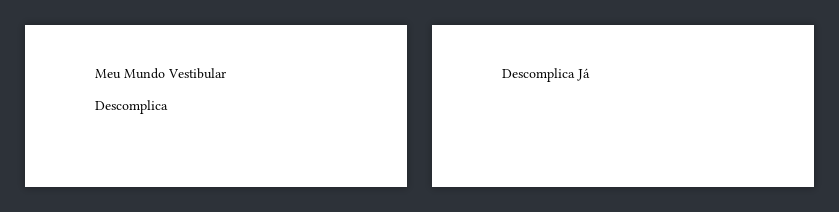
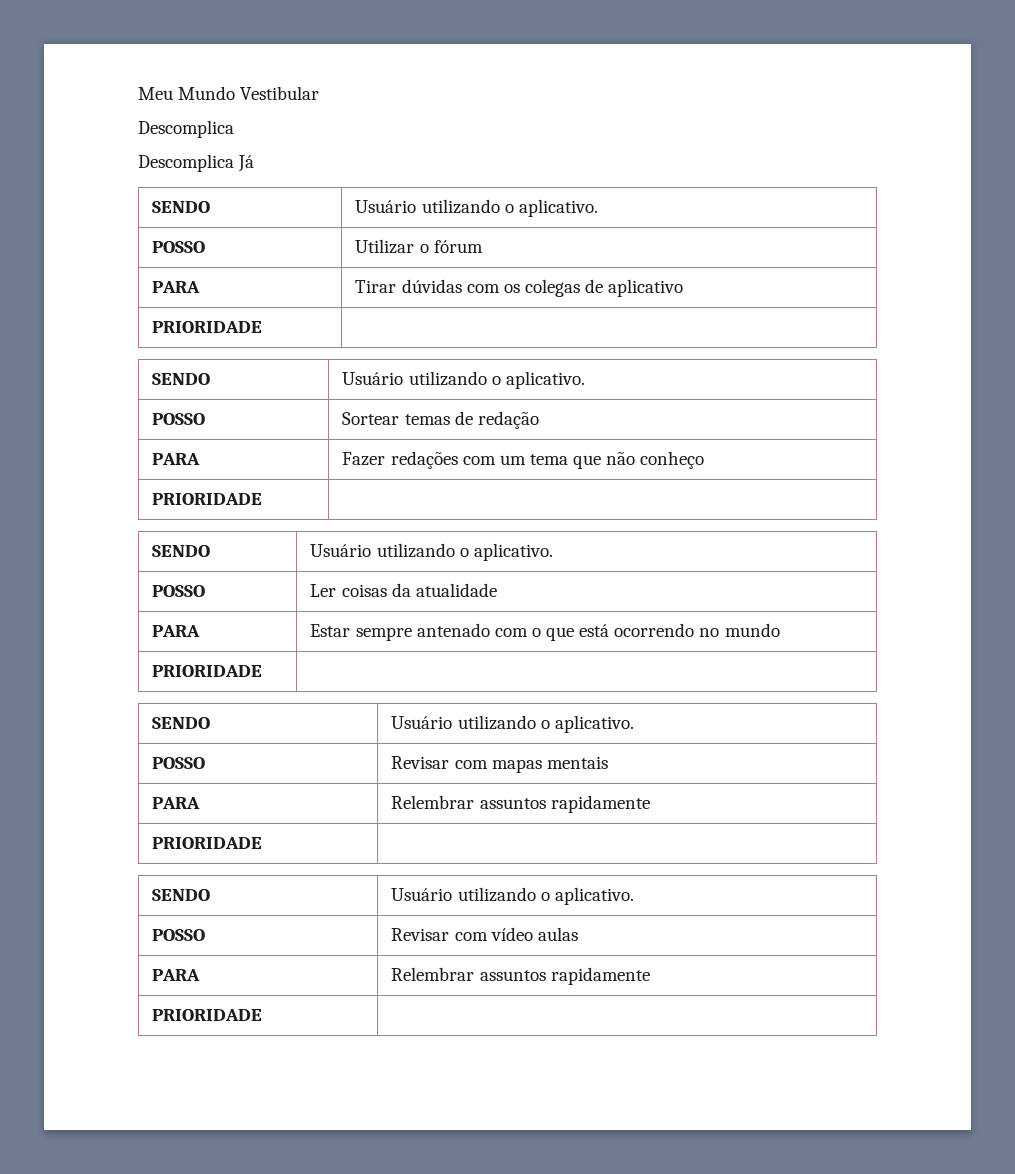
  Descomplica Já
+ SENDO | Usuário utilizando o aplicativo.
+ POSSO | Utilizar o fórum
+ PARA | Tirar dúvidas com os colegas de aplicativo
+ PRIORIDADE |
+ SENDO | Usuário utilizando o aplicativo.
+ POSSO | Sortear temas de redação
+ PARA | Fazer redações com um tema que não conheço
+ PRIORIDADE |
+ SENDO | Usuário utilizando o aplicativo.
+ POSSO | Ler coisas da atualidade
+ PARA | Estar sempre antenado com o que está ocorrendo no mundo
+ PRIORIDADE |
+ SENDO | Usuário utilizando o aplicativo.
+ POSSO | Revisar com mapas mentais
+ PARA | Relembrar assuntos rapidamente
+ PRIORIDADE |
+ SENDO | Usuário utilizando o aplicativo.
+ POSSO | Revisar com vídeo aulas
+ PARA | Relembrar assuntos rapidamente
+ PRIORIDADE |

